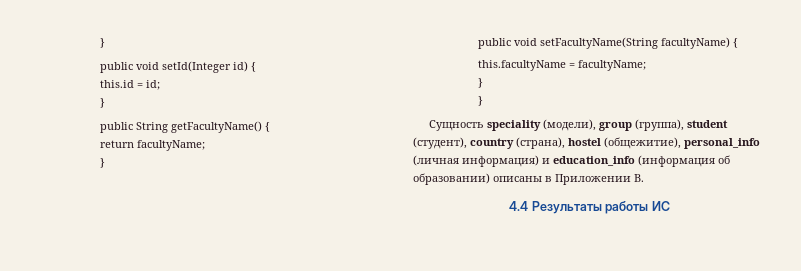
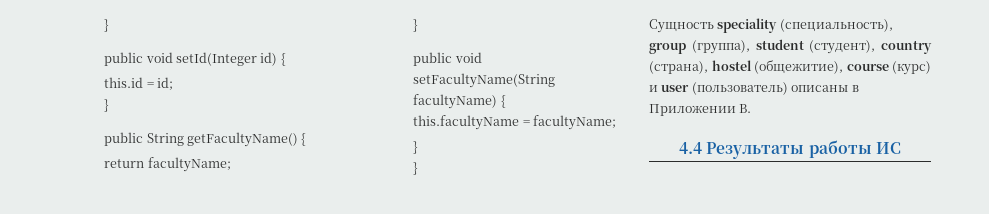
- Сущность speciality (модели), group (группа), student (студент), country (страна), hostel (общежитие), personal_info (личная информация) и education_info (информация об образовании) описаны в Приложении В.
+ Сущность speciality (специальность), group (группа), student (студент), country (страна), hostel (общежитие), course (курс) и user (пользователь) описаны в Приложении В.

